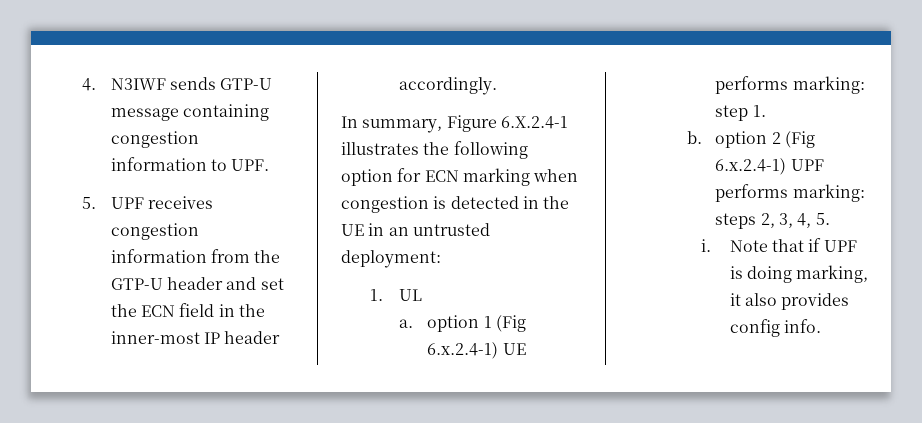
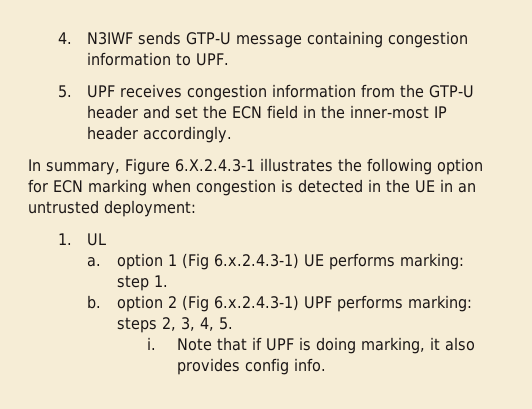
- In summary, Figure 6.X.2.4-1 illustrates the following option for ECN marking when congestion is detected in the UE in an untrusted deployment:
+ In summary, Figure 6.X.2.4.3-1 illustrates the following option for ECN marking when congestion is detected in the UE in an untrusted deployment:
- a. option 1 (Fig 6.x.2.4-1) UE performs marking: step 1.
+ a. option 1 (Fig 6.x.2.4.3-1) UE performs marking: step 1.
- b. option 2 (Fig 6.x.2.4-1) UPF performs marking: steps 2, 3, 4, 5.
+ b. option 2 (Fig 6.x.2.4.3-1) UPF performs marking: steps 2, 3, 4, 5.

